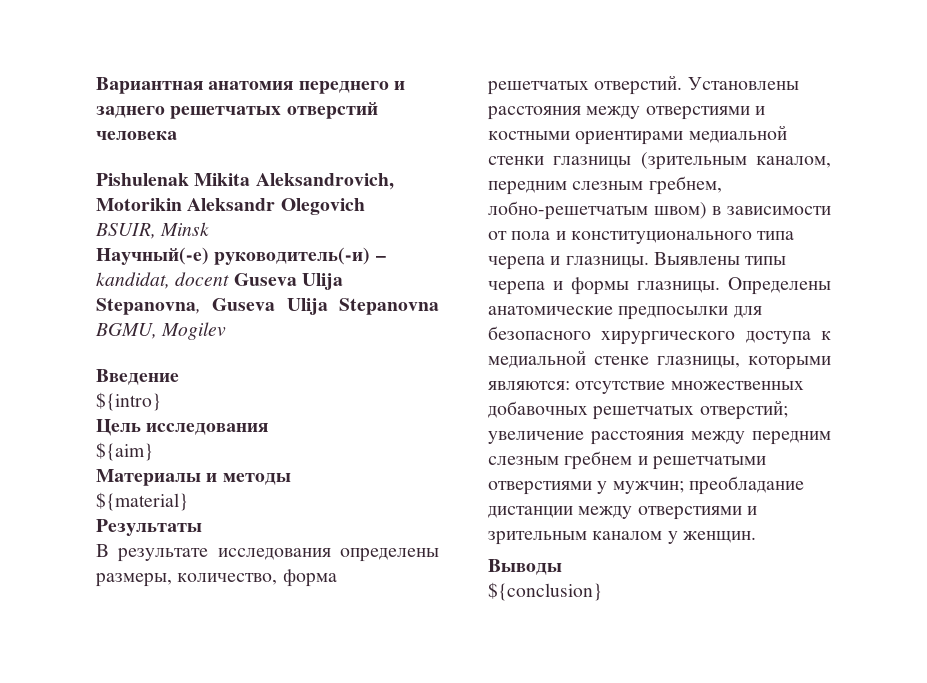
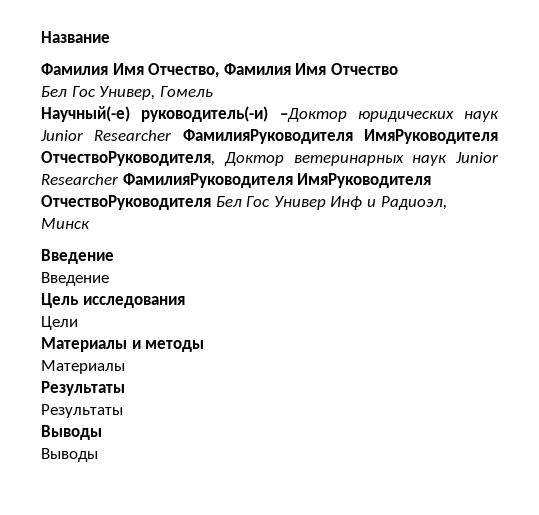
- Вариантная анатомия переднего и заднего решетчатых отверстий человека
- Pishulenak Mikita Aleksandrovich, Motorikin Aleksandr Olegovich
- BSUIR, Minsk
- Научный(-е) руководитель(-и) – kandidat, docent Guseva Ulija Stepanovna, Guseva Ulija Stepanovna BGMU, Mogilev
+ Название
+ Фамилия Имя Отчество, Фамилия Имя Отчество
+ Бел Гос Универ, Гомель
+ Научный(-е) руководитель(-и) –Доктор юридических наук Junior Researcher ФамилияРуководителя ИмяРуководителя ОтчествоРуководителя, Доктор ветеринарных наук Junior Researcher ФамилияРуководителя ИмяРуководителя ОтчествоРуководителя Бел Гос Универ Инф и Радиоэл, Минск
  Введение
- ${intro}
+ Введение
- ${aim}
+ Цели
  Материалы и методы
- ${material}
+ Материалы
  Результаты
- В результате исследования определены размеры, количество, форма решетчатых отверстий. Установлены расстояния между отверстиями и костными ориентирами медиальной стенки глазницы (зрительным каналом, передним слезным гребнем, лобно-решетчатым швом) в зависимости от пола и конституционального типа черепа и глазницы. Выявлены типы черепа и формы глазницы. Определены анатомические предпосылки для безопасного хирургического доступа к медиальной стенке глазницы, которыми являются: отсутствие множественных добавочных решетчатых отверстий; увеличение расстояния между передним слезным гребнем и решетчатыми отверстиями у мужчин; преобладание дистанции между отверстиями и зрительным каналом у женщин.
+ Результаты
  Выводы
- ${conclusion}
+ Выводы

